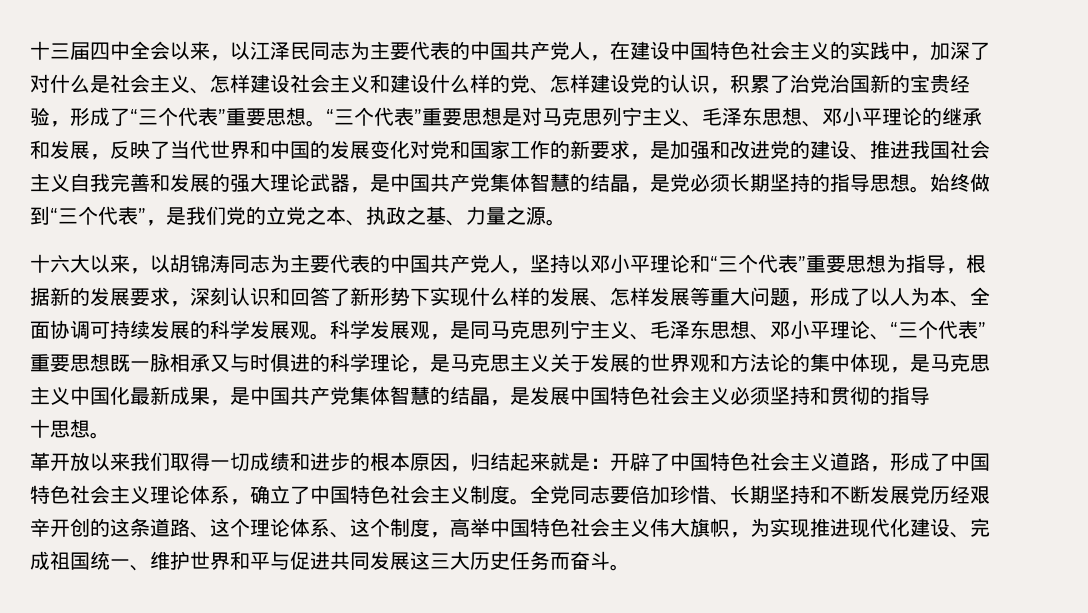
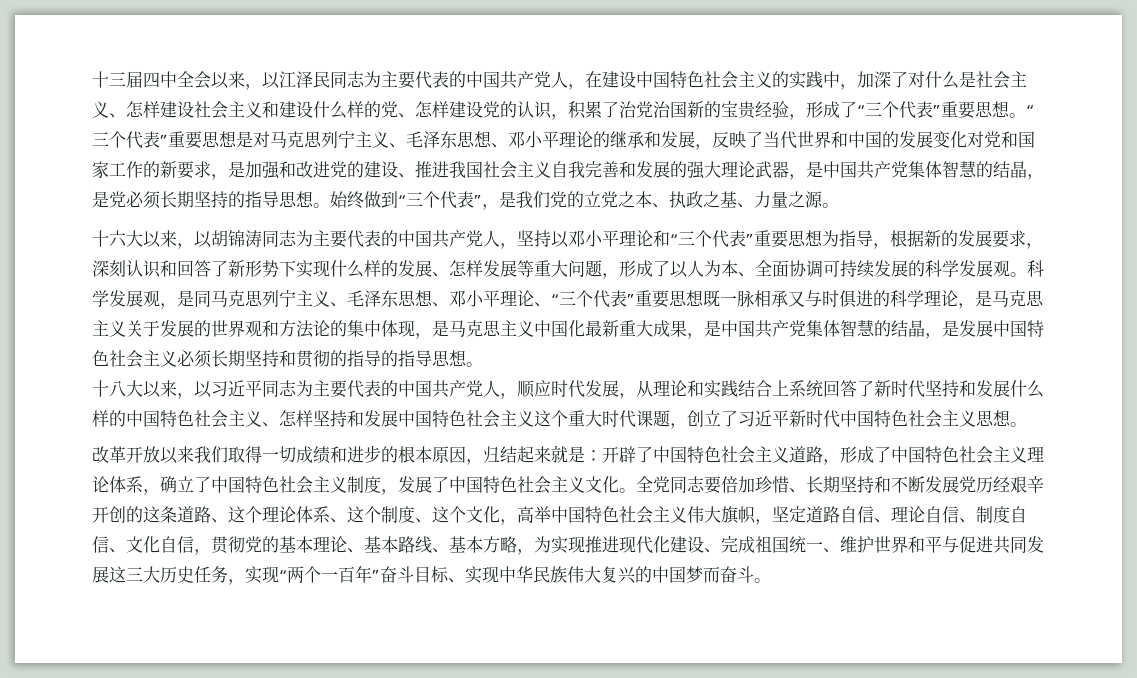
- 科学发展观，是同马克思列宁主义、毛泽东思想、邓小平理论、“三个代表”重要思想既一脉相承又与时俱进的科学理论，是马克思主义关于发展的世界观和方法论的集中体现，是马克思主义中国化最新成果，是中国共产党集体智慧的结晶，是发展中国特色社会主义必须坚持和贯彻的指导
- 十思想。
- 革开放以来我们取得一切成绩和进步的根本原因，归结起来就是：
+ 科学发展观，是同马克思列宁主义、毛泽东思想、邓小平理论、“三个代表”重要思想既一脉相承又与时俱进的科学理论，是马克思主义关于发展的世界观和方法论的集中体现，是马克思主义中国化最新重大成果，是中国共产党集体智慧的结晶，是发展中国特色社会主义必须长期坚持和贯彻的指导的指导思想。
+ 十八大以来，以习近平同志为主要代表的中国共产党人，顺应时代发展，从理论和实践结合上系统回答了新时代坚持和发展什么样的中国特色社会主义、怎样坚持和发展中国特色社会主义这个重大时代课题，创立了习近平新时代中国特色社会主义思想。
+ 改革开放以来我们取得一切成绩和进步的根本原因，归结起来就是：
- 开辟了中国特色社会主义道路，形成了中国特色社会主义理论体系，确立了中国特色社会主义制度。
+ 开辟了中国特色社会主义道路，形成了中国特色社会主义理论体系，确立了中国特色社会主义制度，发展了中国特色社会主义文化。
- 全党同志要倍加珍惜、长期坚持和不断发展党历经艰辛开创的这条道路、这个理论体系、这个制度，高举中国特色社会主义伟大旗帜，为实现推进现代化建设、完成祖国统一、维护世界和平与促进共同发展这三大历史任务而奋斗。
+ 全党同志要倍加珍惜、长期坚持和不断发展党历经艰辛开创的这条道路、这个理论体系、这个制度、这个文化，高举中国特色社会主义伟大旗帜，坚定道路自信、理论自信、制度自信、文化自信，贯彻党的基本理论、基本路线、基本方略，为实现推进现代化建设、完成祖国统一、维护世界和平与促进共同发展这三大历史任务，实现“两个一百年”奋斗目标、实现中华民族伟大复兴的中国梦而奋斗。

